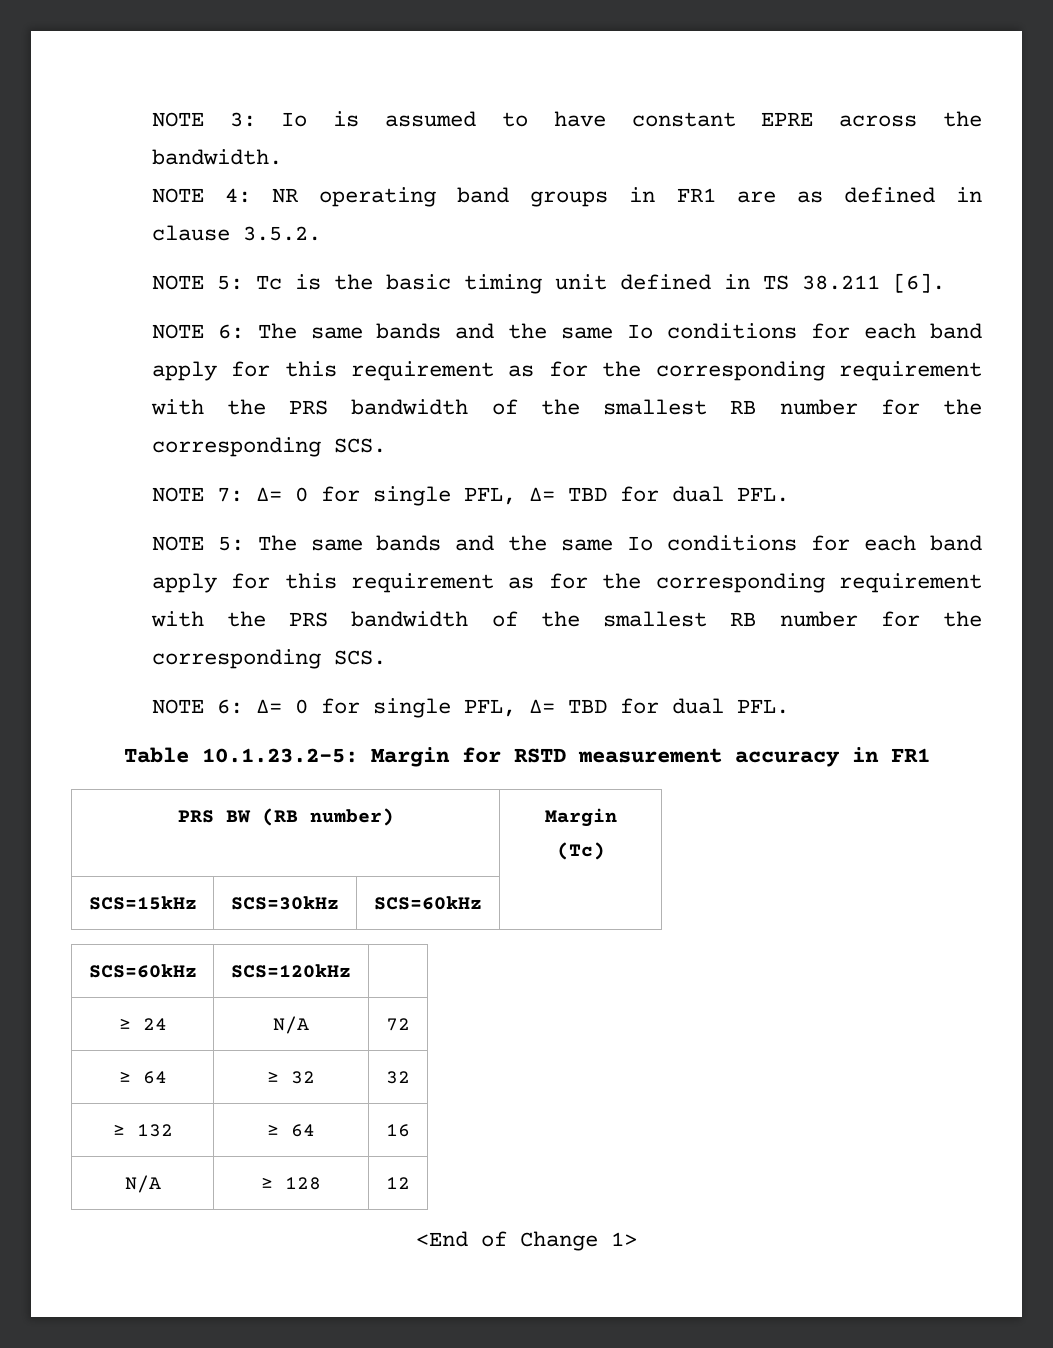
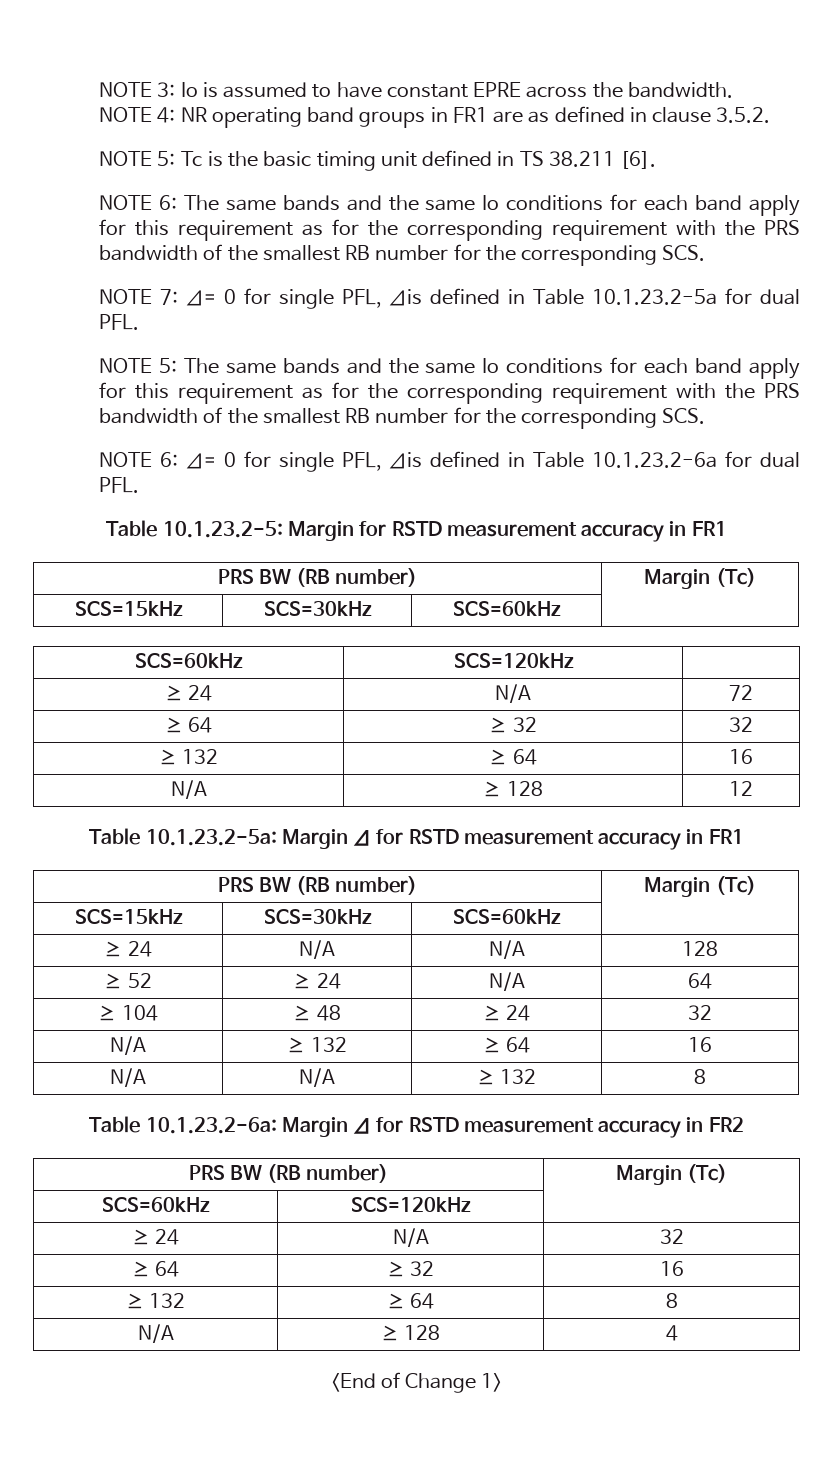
- NOTE 7: Δ= 0 for single PFL, Δ= TBD for dual PFL.
+ NOTE 7: Δ= 0 for single PFL, Δis defined in Table 10.1.23.2-5a for dual PFL.
- NOTE 6: Δ= 0 for single PFL, Δ= TBD for dual PFL.
+ NOTE 6: Δ= 0 for single PFL, Δis defined in Table 10.1.23.2-6a for dual PFL.
+ Table 10.1.23.2-5a: Margin Δ for RSTD measurement accuracy in FR1
+ PRS BW (RB number) | Margin (Tc)
+ SCS=15kHz | SCS=30kHz | SCS=60kHz |
+ ≥ 24 | N/A | N/A | 128
+ ≥ 52 | ≥ 24 | N/A | 64
+ ≥ 104 | ≥ 48 | ≥ 24 | 32
+ N/A | ≥ 132 | ≥ 64 | 16
+ N/A | N/A | ≥ 132 | 8
+ Table 10.1.23.2-6a: Margin Δ for RSTD measurement accuracy in FR2
+ PRS BW (RB number) | Margin (Tc)
+ SCS=60kHz | SCS=120kHz |
+ ≥ 24 | N/A | 32
+ ≥ 64 | ≥ 32 | 16
+ ≥ 132 | ≥ 64 | 8
+ N/A | ≥ 128 | 4

